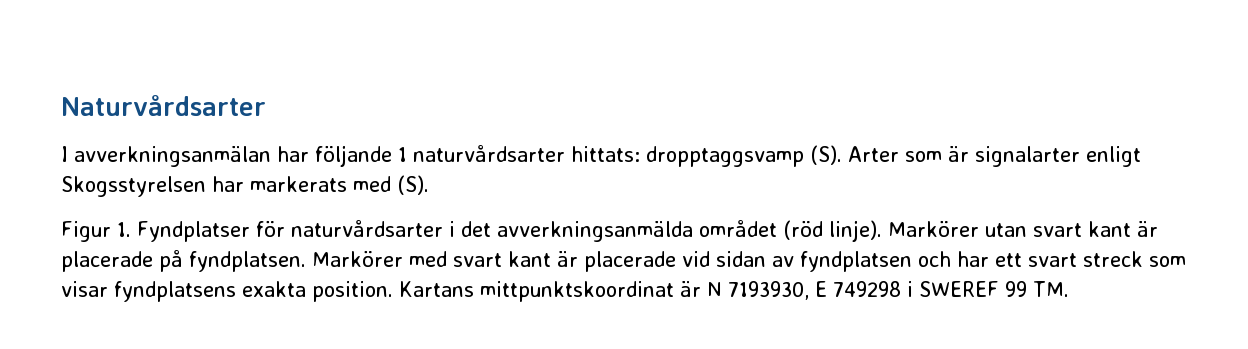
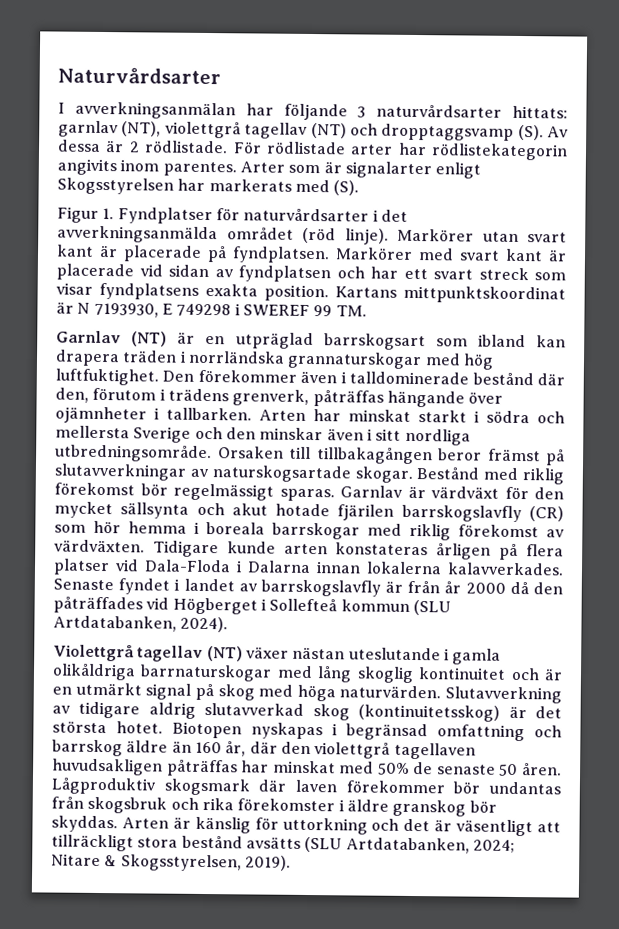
- I avverkningsanmälan har följande 1 naturvårdsarter hittats: dropptaggsvamp (S). Arter som är signalarter enligt Skogsstyrelsen har markerats med (S).
+ I avverkningsanmälan har följande 3 naturvårdsarter hittats: garnlav (NT), violettgrå tagellav (NT) och dropptaggsvamp (S). Av dessa är 2 rödlistade. För rödlistade arter har rödlistekategorin angivits inom parentes. Arter som är signalarter enligt Skogsstyrelsen har markerats med (S).
+ Garnlav (NT) är en utpräglad barrskogsart som ibland kan drapera träden i norrländska grannaturskogar med hög luftfuktighet. Den förekommer även i talldominerade bestånd där den, förutom i trädens grenverk, påträffas hängande över ojämnheter i tallbarken. Arten har minskat starkt i södra och mellersta Sverige och den minskar även i sitt nordliga utbredningsområde. Orsaken till tillbakagången beror främst på slutavverkningar av naturskogsartade skogar. Bestånd med riklig förekomst bör regelmässigt sparas. Garnlav är värdväxt för den mycket sällsynta och akut hotade fjärilen barrskogslavfly (CR) som hör hemma i boreala barrskogar med riklig förekomst av värdväxten. Tidigare kunde arten konstateras årligen på flera platser vid Dala-Floda i Dalarna innan lokalerna kalavverkades. Senaste fyndet i landet av barrskogslavfly är från år 2000 då den påträffades vid Högberget i Sollefteå kommun (SLU Artdatabanken, 2024).
+ Violettgrå tagellav (NT) växer nästan uteslutande i gamla olikåldriga barrnaturskogar med lång skoglig kontinuitet och är en utmärkt signal på skog med höga naturvärden. Slutavverkning av tidigare aldrig slutavverkad skog (kontinuitetsskog) är det största hotet. Biotopen nyskapas i begränsad omfattning och barrskog äldre än 160 år, där den violettgrå tagellaven huvudsakligen påträffas har minskat med 50% de senaste 50 åren. Lågproduktiv skogsmark där laven förekommer bör undantas från skogsbruk och rika förekomster i äldre granskog bör skyddas. Arten är känslig för uttorkning och det är väsentligt att tillräckligt stora bestånd avsätts (SLU Artdatabanken, 2024; Nitare & Skogsstyrelsen, 2019).

